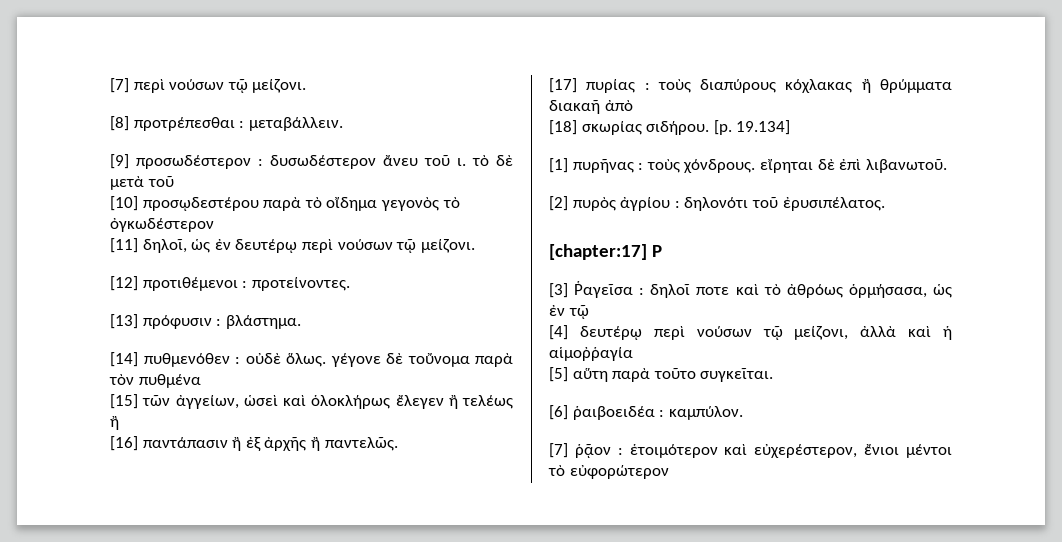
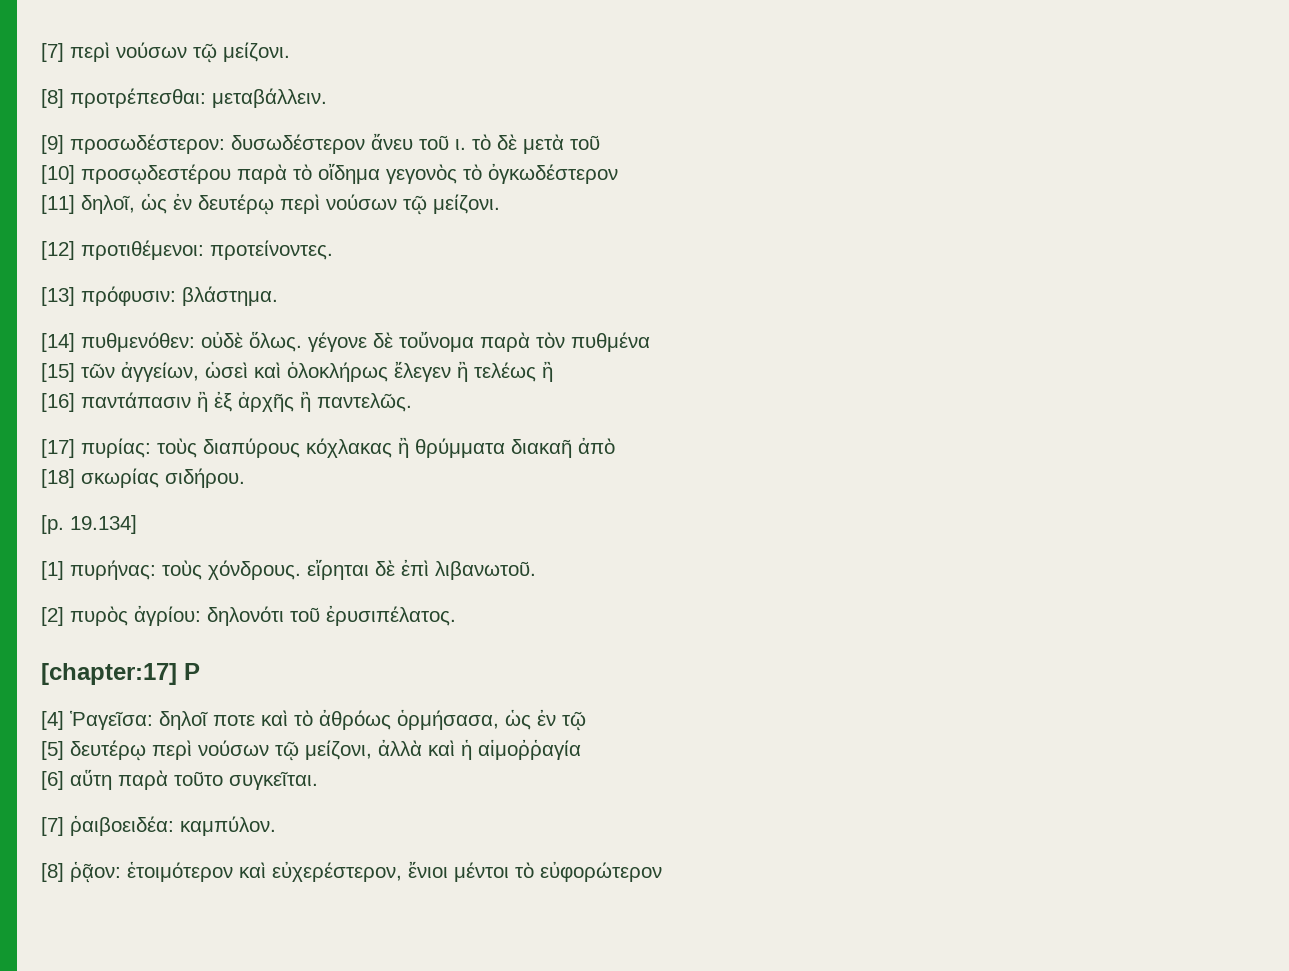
- [8] προτρέπεσθαι : μεταβάλλειν.
+ [8] προτρέπεσθαι: μεταβάλλειν.
- [9] προσωδέστερον : δυσωδέστερον ἄνευ τοῦ ι. τὸ δὲ μετὰ τοῦ
+ [9] προσωδέστερον: δυσωδέστερον ἄνευ τοῦ ι. τὸ δὲ μετὰ τοῦ
- [12] προτιθέμενοι : προτείνοντες.
+ [12] προτιθέμενοι: προτείνοντες.
- [13] πρόφυσιν : βλάστημα.
+ [13] πρόφυσιν: βλάστημα.
- [14] πυθμενόθεν : οὐδὲ ὅλως. γέγονε δὲ τοὔνομα παρὰ τὸν πυθμένα
+ [14] πυθμενόθεν: οὐδὲ ὅλως. γέγονε δὲ τοὔνομα παρὰ τὸν πυθμένα
- [17] πυρίας : τοὺς διαπύρους κόχλακας ἢ θρύμματα διακαῆ ἀπὸ
+ [17] πυρίας: τοὺς διαπύρους κόχλακας ἢ θρύμματα διακαῆ ἀπὸ
- [18] σκωρίας σιδήρου. [p. 19.134]
+ [18] σκωρίας σιδήρου.
+ [p. 19.134]
- [1] πυρῆνας : τοὺς χόνδρους. εἴρηται δὲ ἐπὶ λιβανωτοῦ.
+ [1] πυρήνας: τοὺς χόνδρους. εἴρηται δὲ ἐπὶ λιβανωτοῦ.
- [2] πυρὸς ἀγρίου : δηλονότι τοῦ ἐρυσιπέλατος.
+ [2] πυρὸς ἀγρίου: δηλονότι τοῦ ἐρυσιπέλατος.
- [3] Ῥαγεῖσα : δηλοῖ ποτε καὶ τὸ ἀθρόως ὁρμήσασα, ὡς ἐν τῷ
+ [4] Ῥαγεῖσα: δηλοῖ ποτε καὶ τὸ ἀθρόως ὁρμήσασα, ὡς ἐν τῷ
- [4] δευτέρῳ περὶ νούσων τῷ μείζονι, ἀλλὰ καὶ ἡ αἱμοῤῥαγία
+ [5] δευτέρῳ περὶ νούσων τῷ μείζονι, ἀλλὰ καὶ ἡ αἱμοῤῥαγία
- [5] αὕτη παρὰ τοῦτο συγκεῖται.
+ [6] αὕτη παρὰ τοῦτο συγκεῖται.
- [6] ῥαιβοειδέα : καμπύλον.
- [7] ῥᾷον : ἑτοιμότερον καὶ εὐχερέστερον, ἔνιοι μέντοι τὸ εὐφορώτερον
+ [7] ῥαιβοειδέα: καμπύλον.
+ [8] ῥᾷον: ἑτοιμότερον καὶ εὐχερέστερον, ἔνιοι μέντοι τὸ εὐφορώτερον

